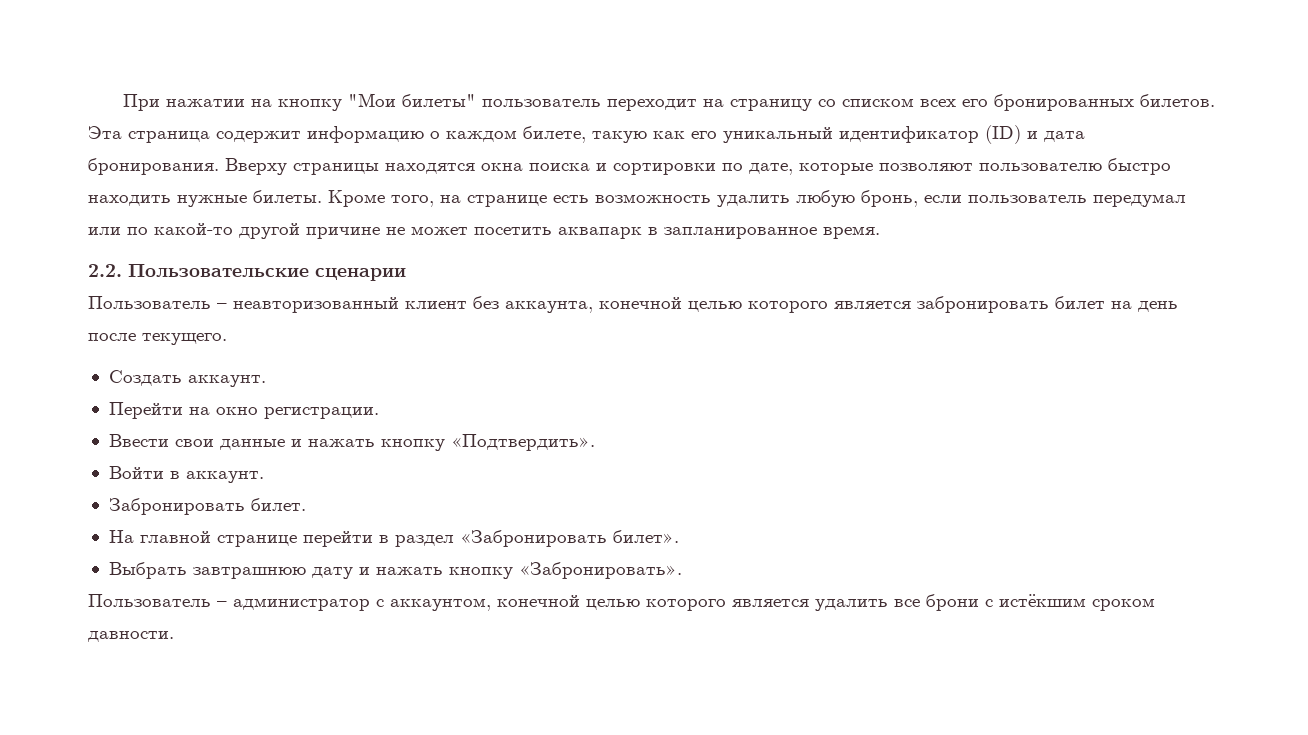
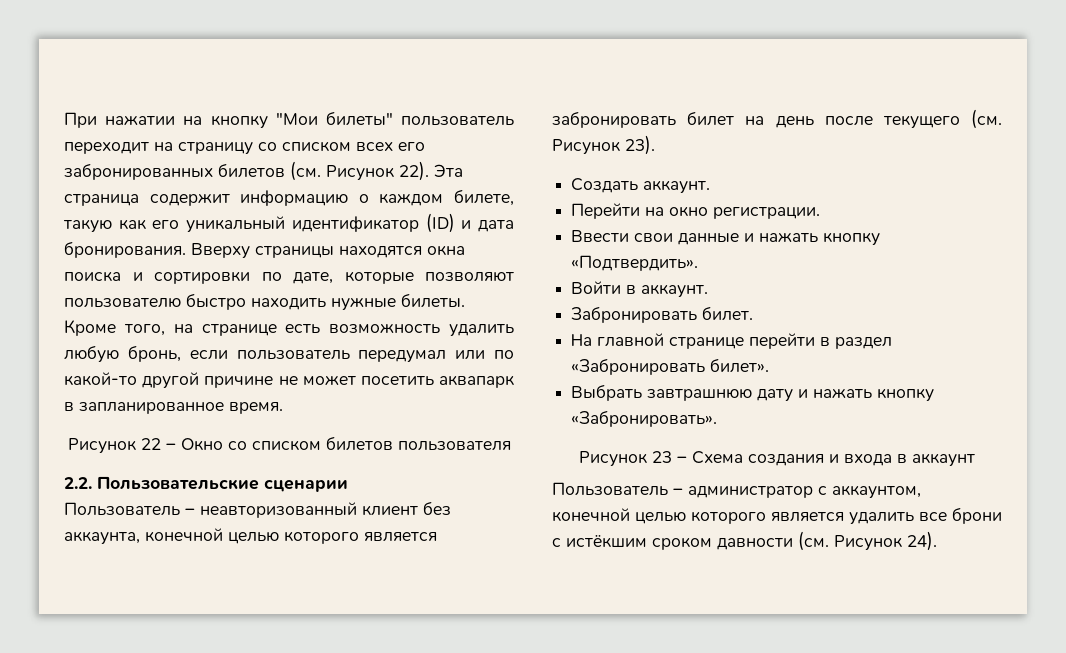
- При нажатии на кнопку "Мои билеты" пользователь переходит на страницу со списком всех его бронированных билетов.
+ При нажатии на кнопку "Мои билеты" пользователь переходит на страницу со списком всех его забронированных билетов (см. Рисунок 22).
+ Рисунок 22 – Окно со списком билетов пользователя
- Пользователь – неавторизованный клиент без аккаунта, конечной целью которого является забронировать билет на день после текущего.
+ Пользователь – неавторизованный клиент без аккаунта, конечной целью которого является забронировать билет на день после текущего (см. Рисунок 23).
+ Рисунок 23 – Схема создания и входа в аккаунт
- Пользователь – администратор с аккаунтом, конечной целью которого является удалить все брони с истёкшим сроком давности.
+ Пользователь – администратор с аккаунтом, конечной целью которого является удалить все брони с истёкшим сроком давности (см. Рисунок 24).

